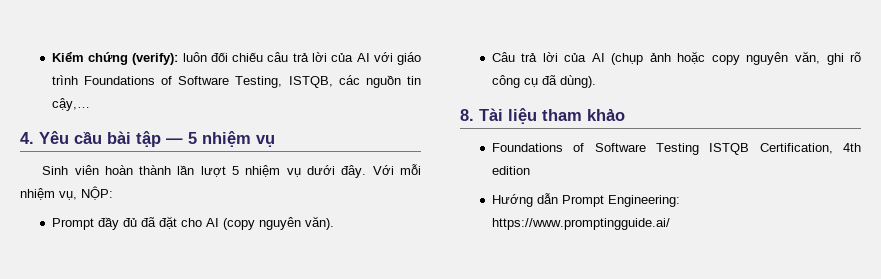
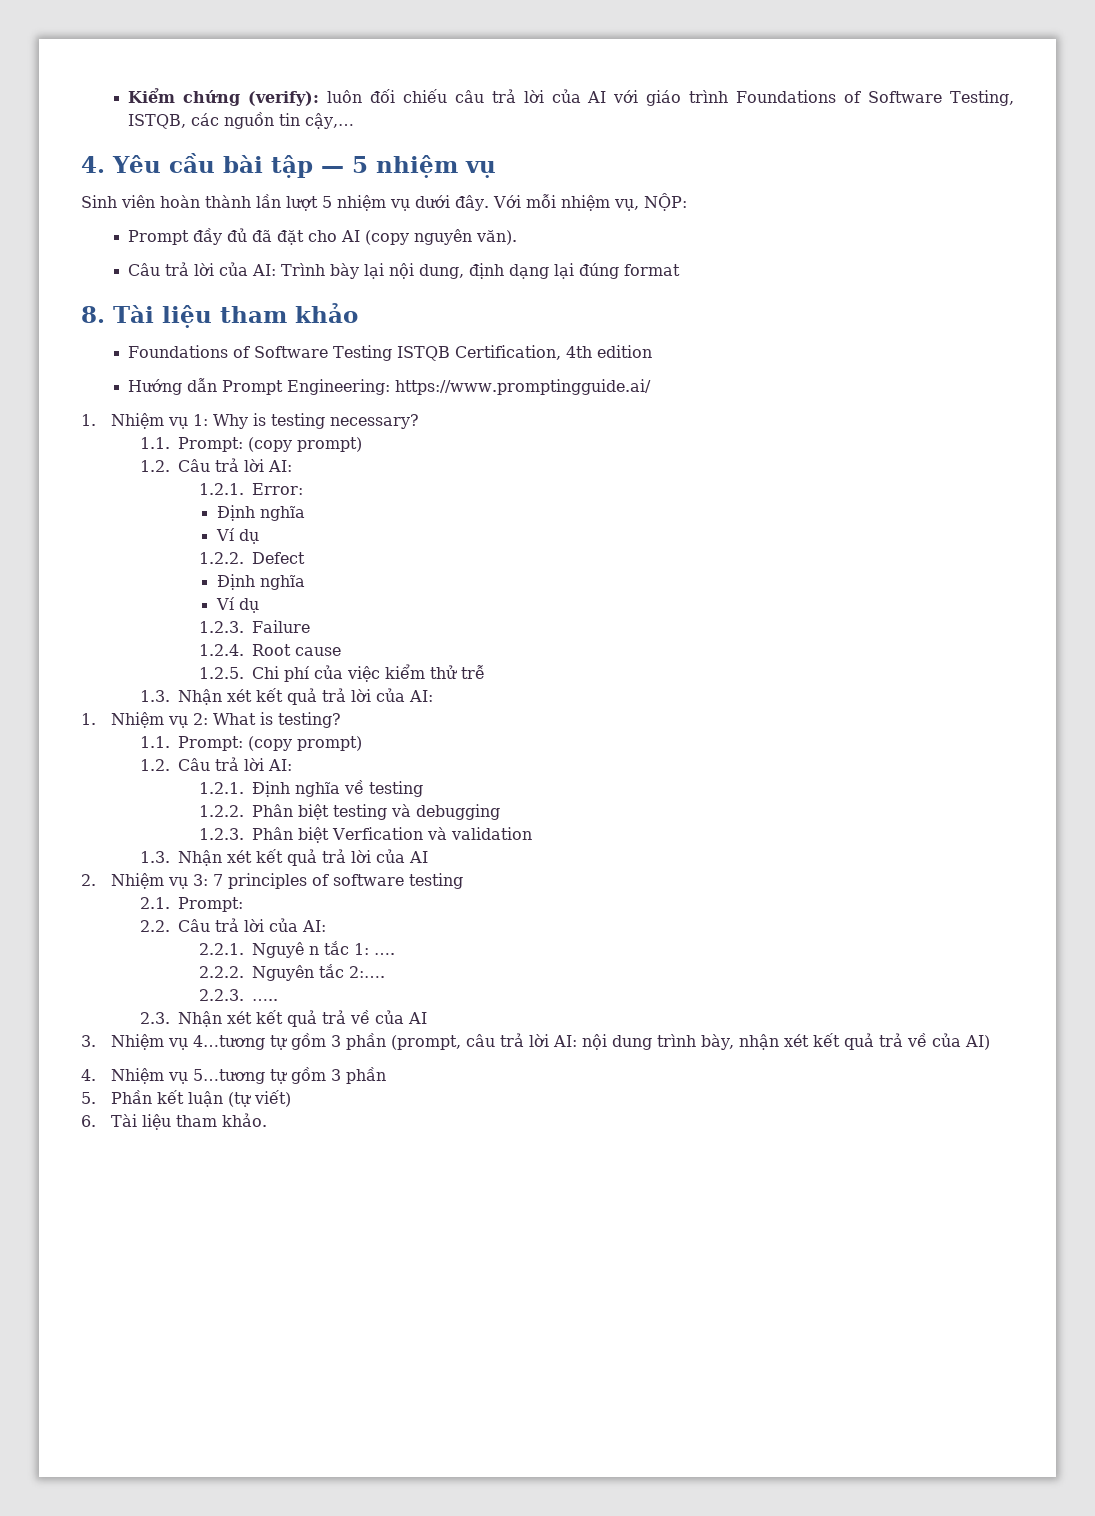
- Câu trả lời của AI (chụp ảnh hoặc copy nguyên văn, ghi rõ công cụ đã dùng).
+ Câu trả lời của AI: Trình bày lại nội dung, định dạng lại đúng format
+ 1. Nhiệm vụ 1: Why is testing necessary?
+ 1.1. Prompt: (copy prompt)
+ 1.2. Câu trả lời AI:
+ 1.2.1. Error:
+ Định nghĩa
+ Ví dụ
+ 1.2.2. Defect
+ Định nghĩa
+ Ví dụ
+ 1.2.3. Failure
+ 1.2.4. Root cause
+ 1.2.5. Chi phí của việc kiểm thử trễ
+ 1.3. Nhận xét kết quả trả lời của AI:
+ 1. Nhiệm vụ 2: What is testing?
+ 1.1. Prompt: (copy prompt)
+ 1.2. Câu trả lời AI:
+ 1.2.1. Định nghĩa về testing
+ 1.2.2. Phân biệt testing và debugging
+ 1.2.3. Phân biệt Verfication và validation
+ 1.3. Nhận xét kết quả trả lời của AI
+ 2. Nhiệm vụ 3: 7 principles of software testing
+ 2.1. Prompt:
+ 2.2. Câu trả lời của AI:
+ 2.2.1. Nguyê n tắc 1: ….
+ 2.2.2. Nguyên tắc 2:….
+ 2.2.3. …..
+ 2.3. Nhận xét kết quả trả về của AI
+ 3. Nhiệm vụ 4…tương tự gồm 3 phần (prompt, câu trả lời AI: nội dung trình bày, nhận xét kết quả trả về của AI)
+ 4. Nhiệm vụ 5…tương tự gồm 3 phần
+ 5. Phần kết luận (tự viết)
+ 6. Tài liệu tham khảo.

